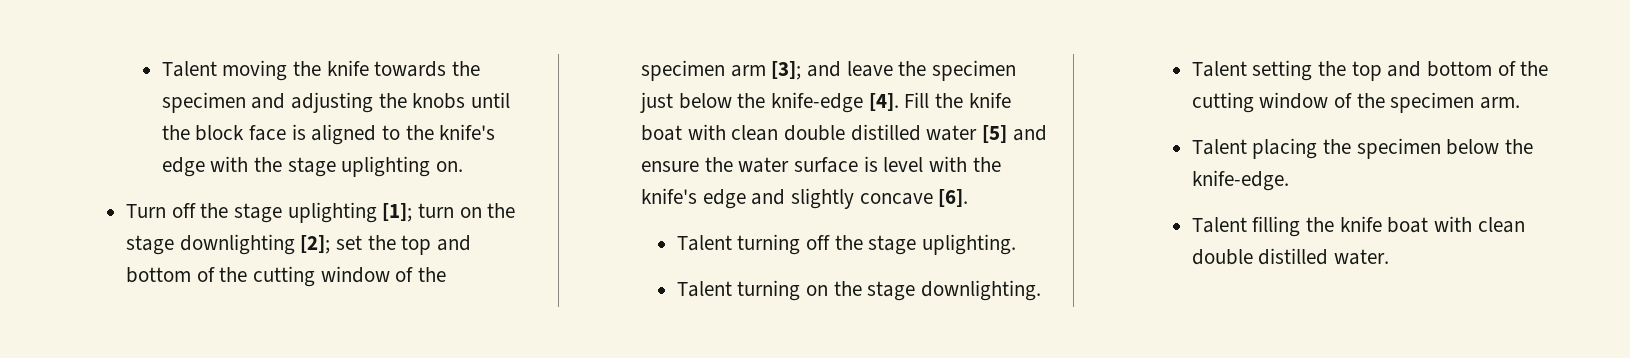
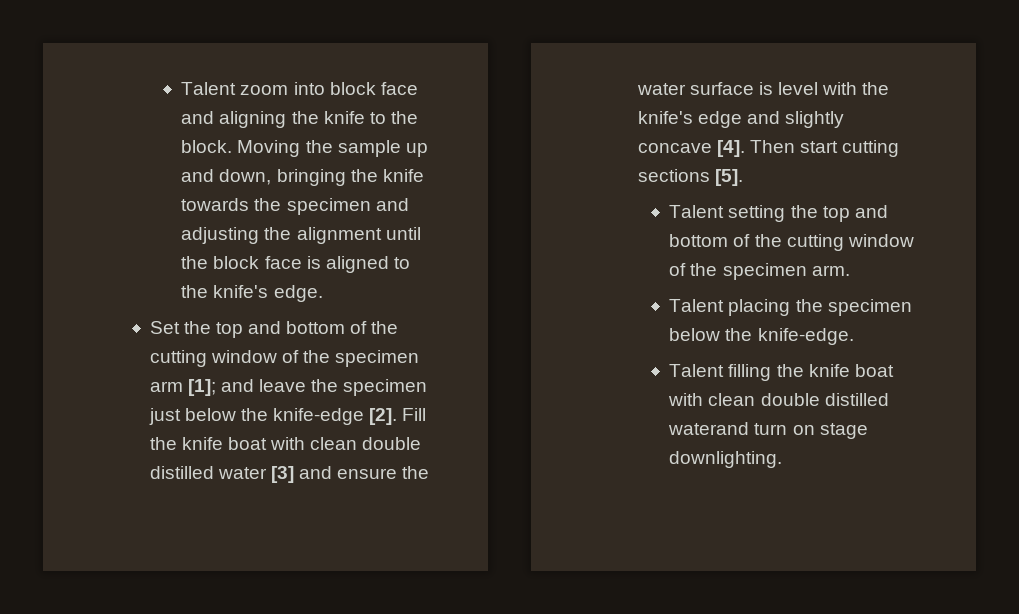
- Talent moving the knife towards the specimen and adjusting the knobs until the block face is aligned to the knife's edge with the stage uplighting on.
- Turn off the stage uplighting [1]; turn on the stage downlighting [2]; set the top and bottom of the cutting window of the specimen arm [3]; and leave the specimen just below the knife-edge [4].
+ Talent zoom into block face and aligning the knife to the block. Moving the sample up and down, bringing the knife towards the specimen and adjusting the alignment until the block face is aligned to the knife's edge.
+ Set the top and bottom of the cutting window of the specimen arm [1]; and leave the specimen just below the knife-edge [2].
- Fill the knife boat with clean double distilled water [5] and ensure the water surface is level with the knife's edge and slightly concave [6].
- Talent turning off the stage uplighting.
- Talent turning on the stage downlighting.
+ Fill the knife boat with clean double distilled water [3] and ensure the water surface is level with the knife's edge and slightly concave [4]. Then start cutting sections [5].
- Talent filling the knife boat with clean double distilled water.
+ Talent filling the knife boat with clean double distilled waterand turn on stage downlighting.

